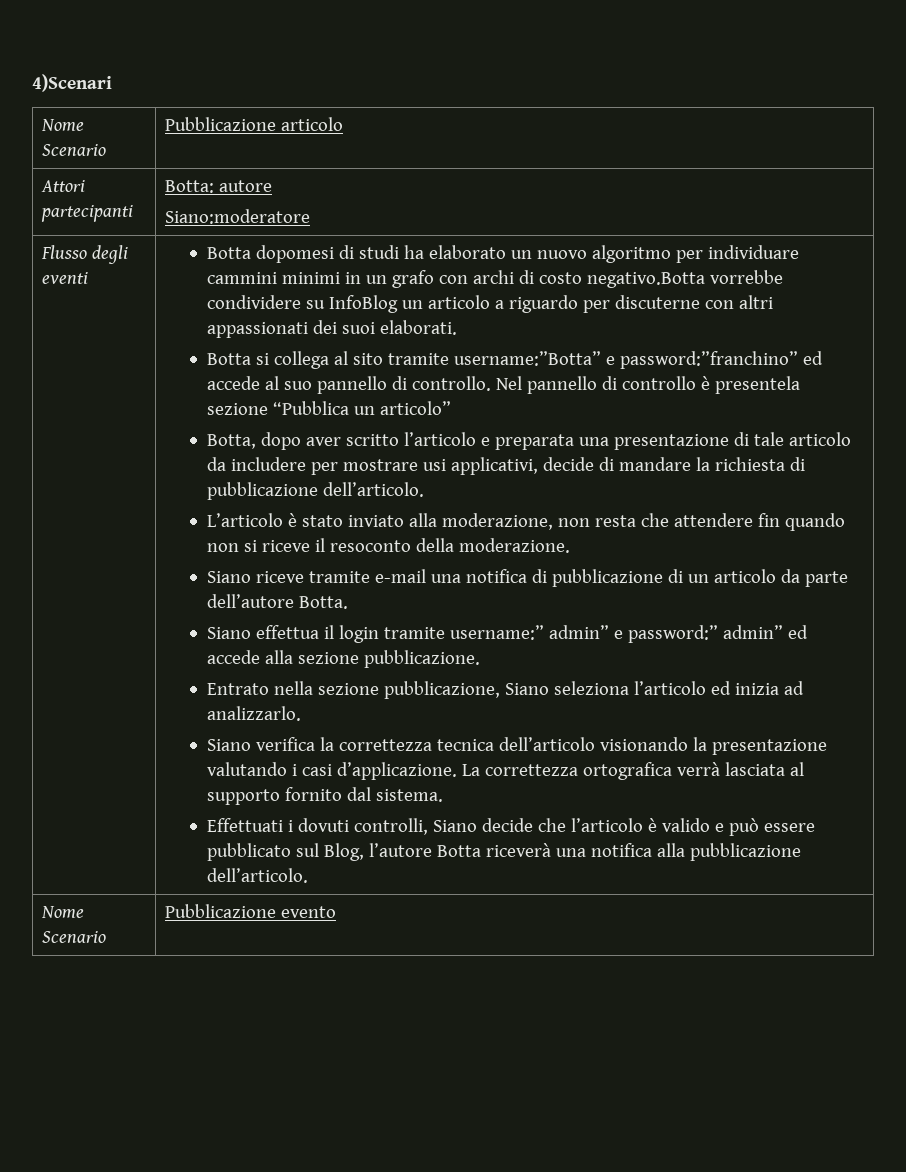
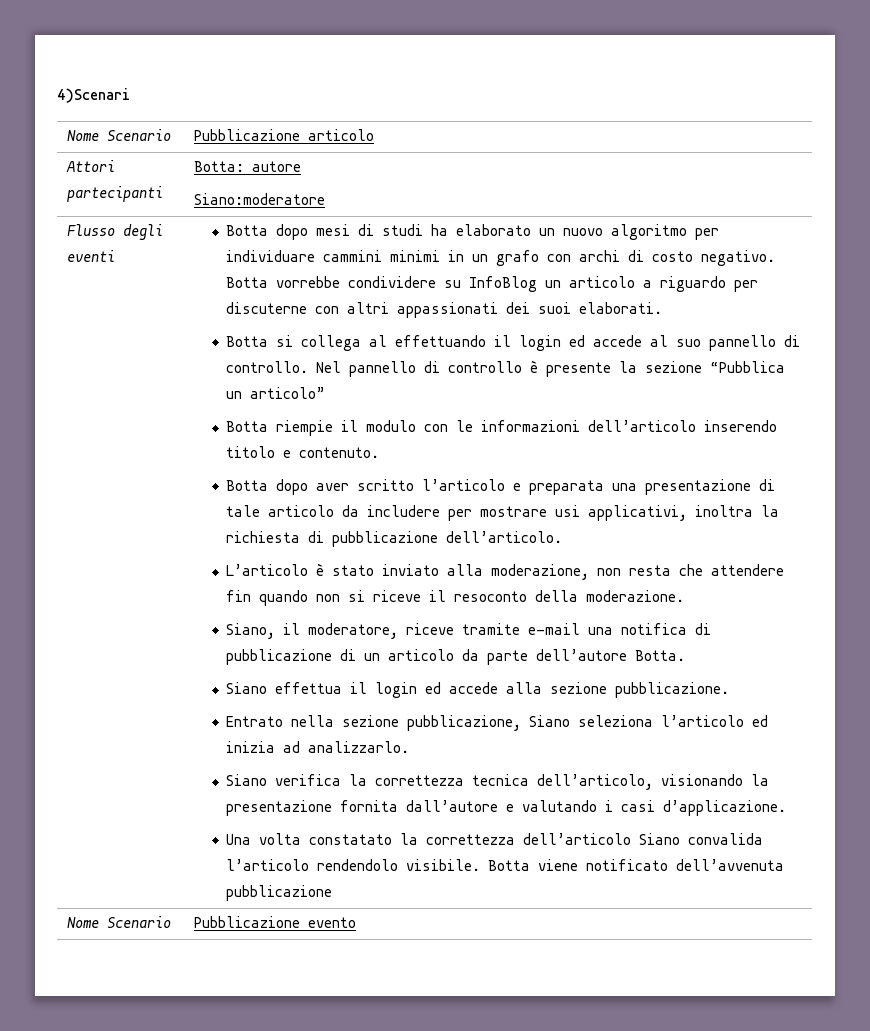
- Botta dopomesi di studi ha elaborato un nuovo algoritmo per individuare cammini minimi in un grafo con archi di costo negativo.Botta vorrebbe condividere su InfoBlog un articolo a riguardo per discuterne con altri appassionati dei suoi elaborati.
+ Botta dopo mesi di studi ha elaborato un nuovo algoritmo per individuare cammini minimi in un grafo con archi di costo negativo. Botta vorrebbe condividere su InfoBlog un articolo a riguardo per discuterne con altri appassionati dei suoi elaborati.
- Botta si collega al sito tramite username:”Botta” e password:”franchino” ed accede al suo pannello di controllo.
+ Botta si collega al effettuando il login ed accede al suo pannello di controllo.
- Nel pannello di controllo è presentela sezione “Pubblica un articolo”
+ Nel pannello di controllo è presente la sezione “Pubblica un articolo”
- Botta, dopo aver scritto l’articolo e preparata una presentazione di tale articolo da includere per mostrare usi applicativi, decide di mandare la richiesta di pubblicazione dell’articolo.
+ Botta riempie il modulo con le informazioni dell’articolo inserendo titolo e contenuto.
+ Botta dopo aver scritto l’articolo e preparata una presentazione di tale articolo da includere per mostrare usi applicativi, inoltra la richiesta di pubblicazione dell’articolo.
- Siano riceve tramite e-mail una notifica di pubblicazione di un articolo da parte dell’autore Botta.
+ Siano, il moderatore, riceve tramite e-mail una notifica di pubblicazione di un articolo da parte dell’autore Botta.
- Siano effettua il login tramite username:” admin” e password:” admin” ed accede alla sezione pubblicazione.
+ Siano effettua il login ed accede alla sezione pubblicazione.
- Siano verifica la correttezza tecnica dell’articolo visionando la presentazione valutando i casi d’applicazione. La correttezza ortografica verrà lasciata al supporto fornito dal sistema.
- Effettuati i dovuti controlli, Siano decide che l’articolo è valido e può essere pubblicato sul Blog, l’autore Botta riceverà una notifica alla pubblicazione dell’articolo.
+ Siano verifica la correttezza tecnica dell’articolo, visionando la presentazione fornita dall’autore e valutando i casi d’applicazione.
+ Una volta constatato la correttezza dell’articolo Siano convalida l’articolo rendendolo visibile. Botta viene notificato dell’avvenuta pubblicazione

